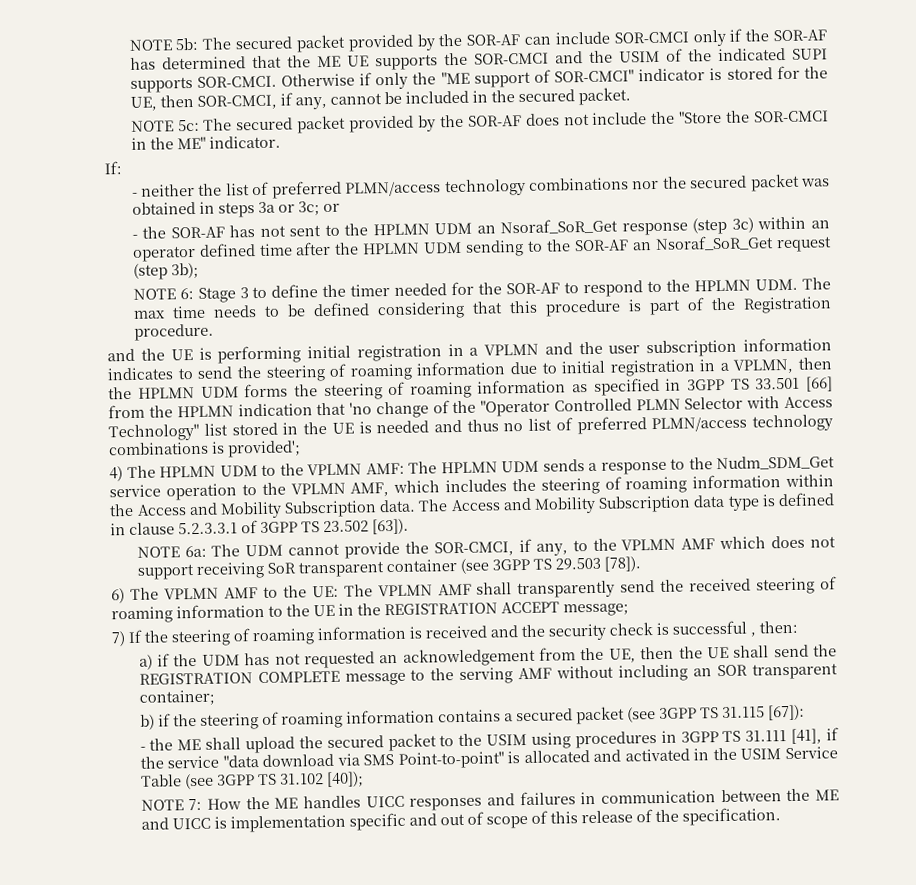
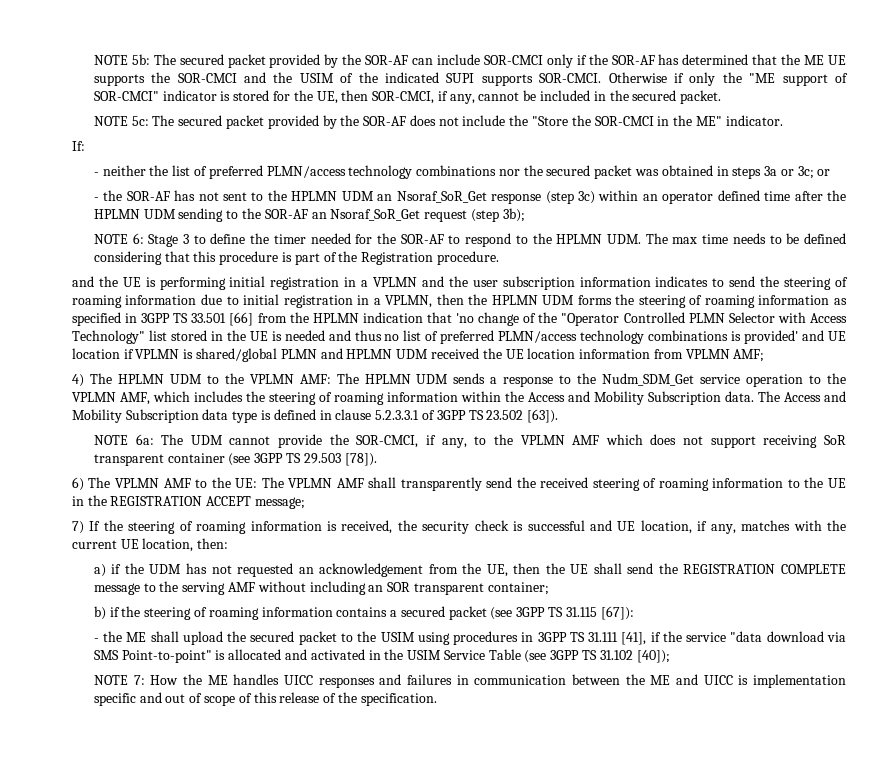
- and the UE is performing initial registration in a VPLMN and the user subscription information indicates to send the steering of roaming information due to initial registration in a VPLMN, then the HPLMN UDM forms the steering of roaming information as specified in 3GPP TS 33.501 [66] from the HPLMN indication that 'no change of the "Operator Controlled PLMN Selector with Access Technology" list stored in the UE is needed and thus no list of preferred PLMN/access technology combinations is provided';
+ and the UE is performing initial registration in a VPLMN and the user subscription information indicates to send the steering of roaming information due to initial registration in a VPLMN, then the HPLMN UDM forms the steering of roaming information as specified in 3GPP TS 33.501 [66] from the HPLMN indication that 'no change of the "Operator Controlled PLMN Selector with Access Technology" list stored in the UE is needed and thus no list of preferred PLMN/access technology combinations is provided' and UE location if VPLMN is shared/global PLMN and HPLMN UDM received the UE location information from VPLMN AMF;
- 7) If the steering of roaming information is received and the security check is successful , then:
+ 7) If the steering of roaming information is received, the security check is successful and UE location, if any, matches with the current UE location, then:

